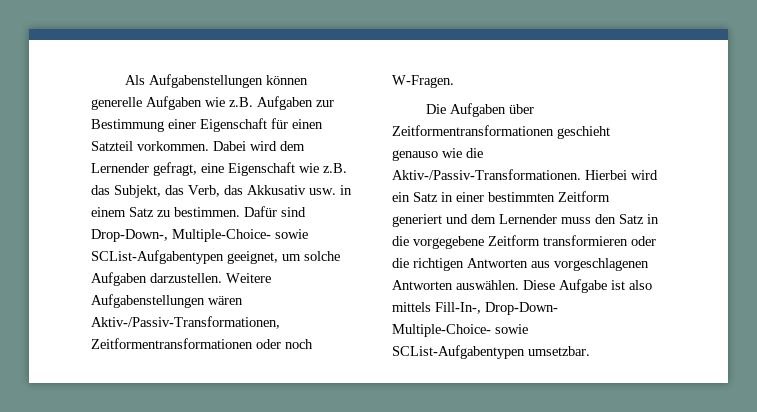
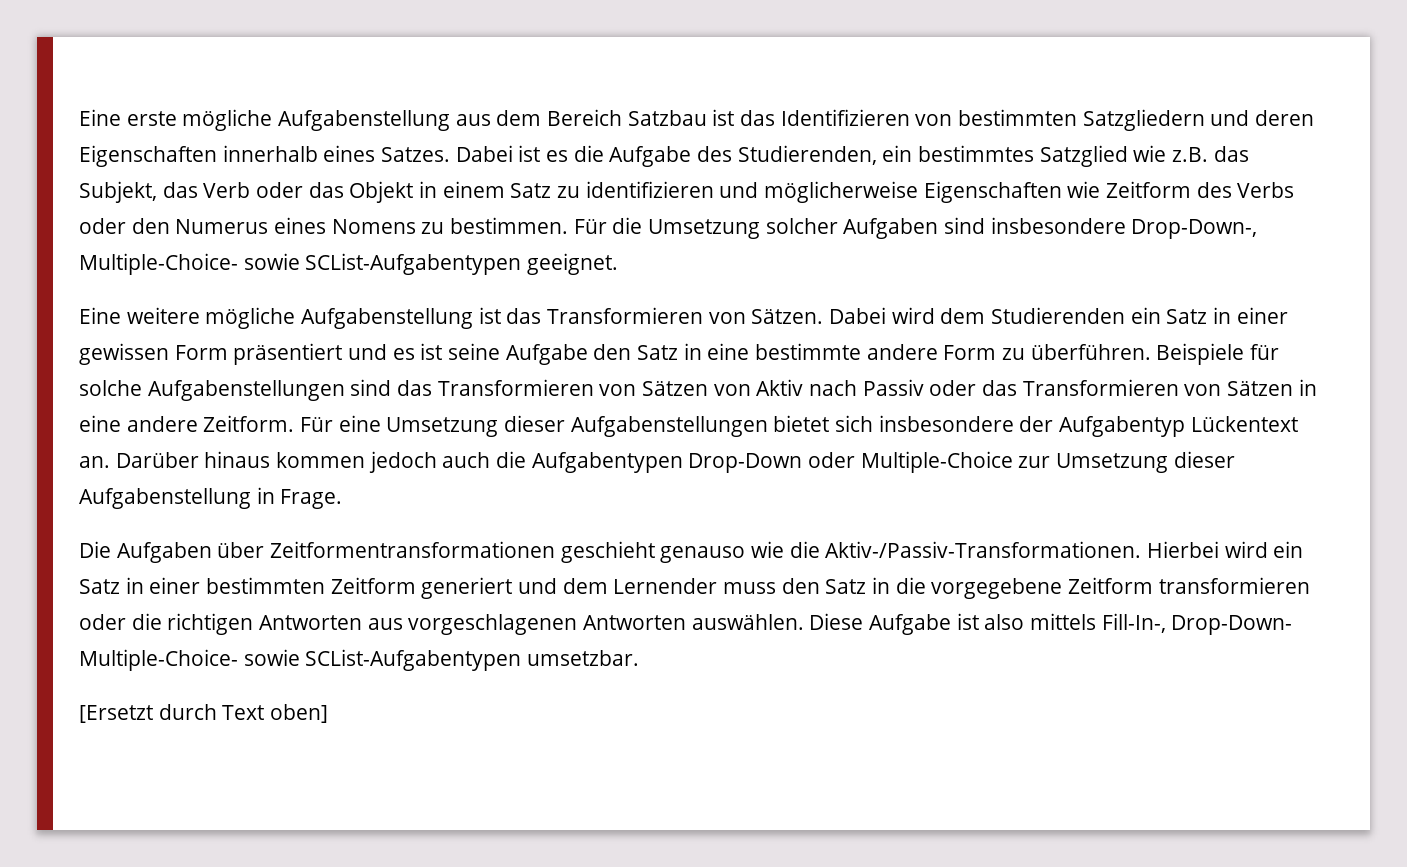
- Als Aufgabenstellungen können generelle Aufgaben wie z.B. Aufgaben zur Bestimmung einer Eigenschaft für einen Satzteil vorkommen. Dabei wird dem Lernender gefragt, eine Eigenschaft wie z.B. das Subjekt, das Verb, das Akkusativ usw. in einem Satz zu bestimmen. Dafür sind Drop-Down-, Multiple-Choice- sowie SCList-Aufgabentypen geeignet, um solche Aufgaben darzustellen. Weitere Aufgabenstellungen wären Aktiv-/Passiv-Transformationen, Zeitformentransformationen oder noch W-Fragen.
+ Eine erste mögliche Aufgabenstellung aus dem Bereich Satzbau ist das Identifizieren von bestimmten Satzgliedern und deren Eigenschaften innerhalb eines Satzes. Dabei ist es die Aufgabe des Studierenden, ein bestimmtes Satzglied wie z.B. das Subjekt, das Verb oder das Objekt in einem Satz zu identifizieren und möglicherweise Eigenschaften wie Zeitform des Verbs oder den Numerus eines Nomens zu bestimmen. Für die Umsetzung solcher Aufgaben sind insbesondere Drop-Down-, Multiple-Choice- sowie SCList-Aufgabentypen geeignet.
+ Eine weitere mögliche Aufgabenstellung ist das Transformieren von Sätzen. Dabei wird dem Studierenden ein Satz in einer gewissen Form präsentiert und es ist seine Aufgabe den Satz in eine bestimmte andere Form zu überführen. Beispiele für solche Aufgabenstellungen sind das Transformieren von Sätzen von Aktiv nach Passiv oder das Transformieren von Sätzen in eine andere Zeitform. Für eine Umsetzung dieser Aufgabenstellungen bietet sich insbesondere der Aufgabentyp Lückentext an. Darüber hinaus kommen jedoch auch die Aufgabentypen Drop-Down oder Multiple-Choice zur Umsetzung dieser Aufgabenstellung in Frage.
+ [Ersetzt durch Text oben]

